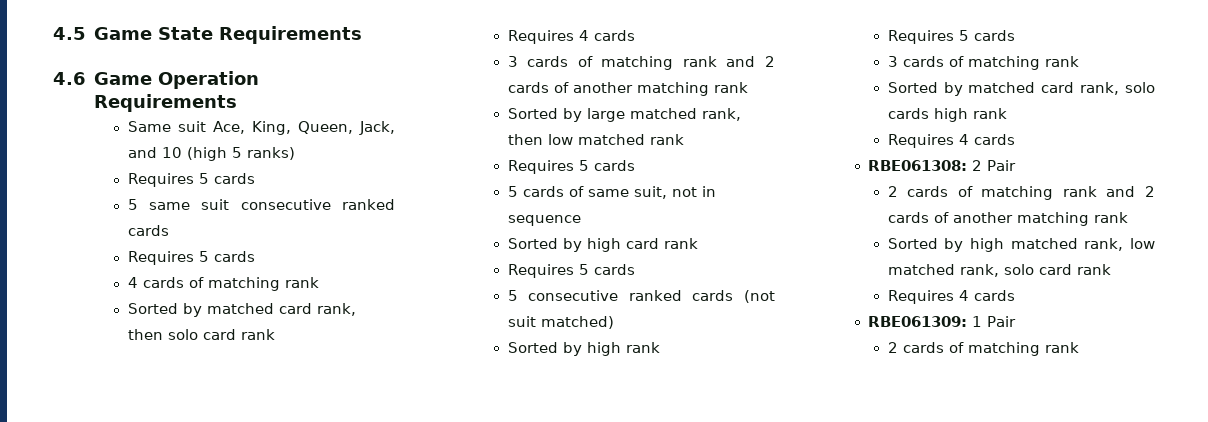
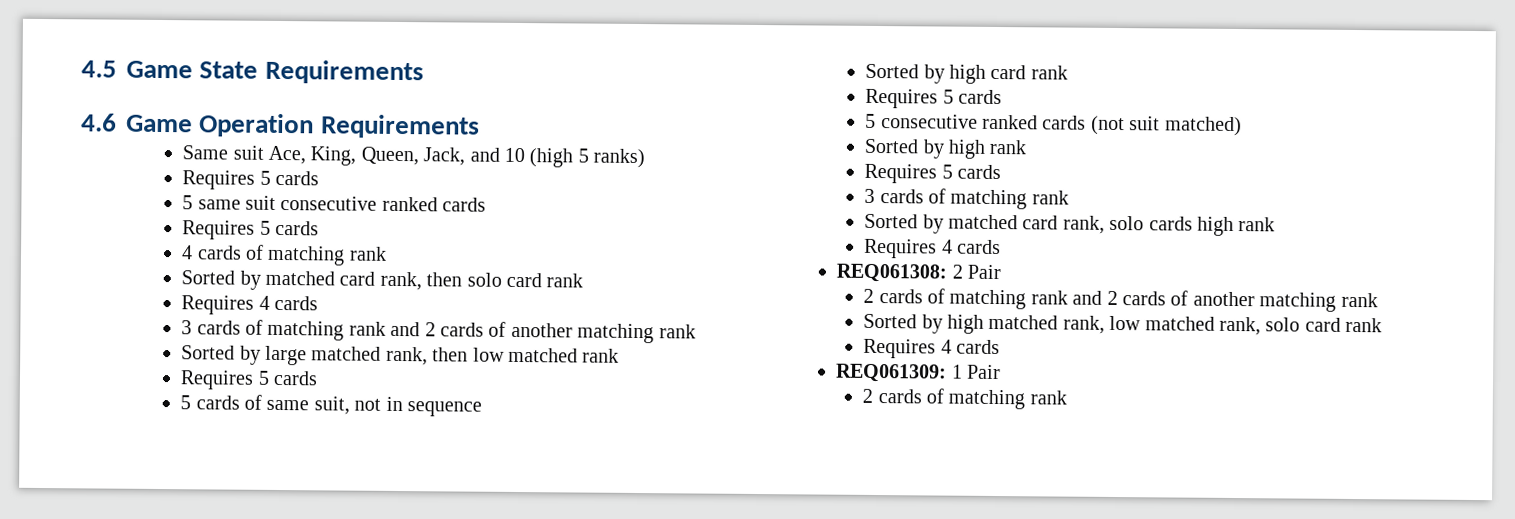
- RBE061308: 2 Pair
+ REQ061308: 2 Pair
- RBE061309: 1 Pair
+ REQ061309: 1 Pair

